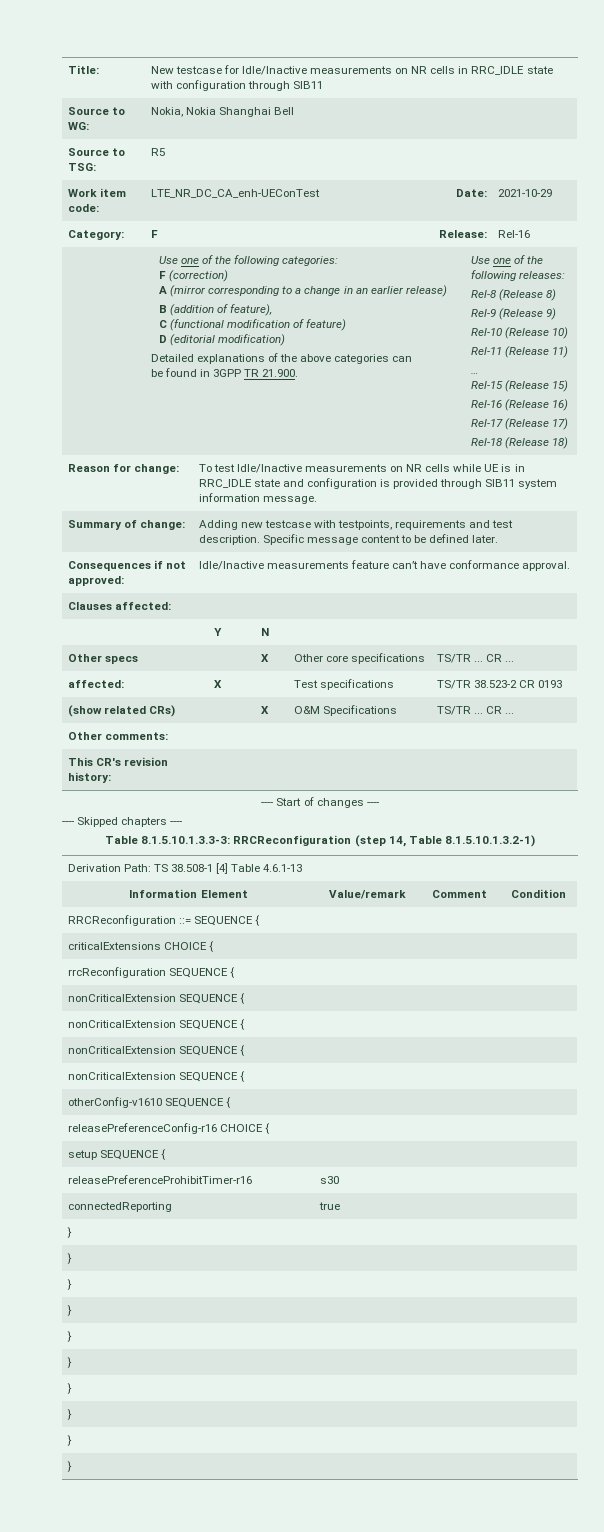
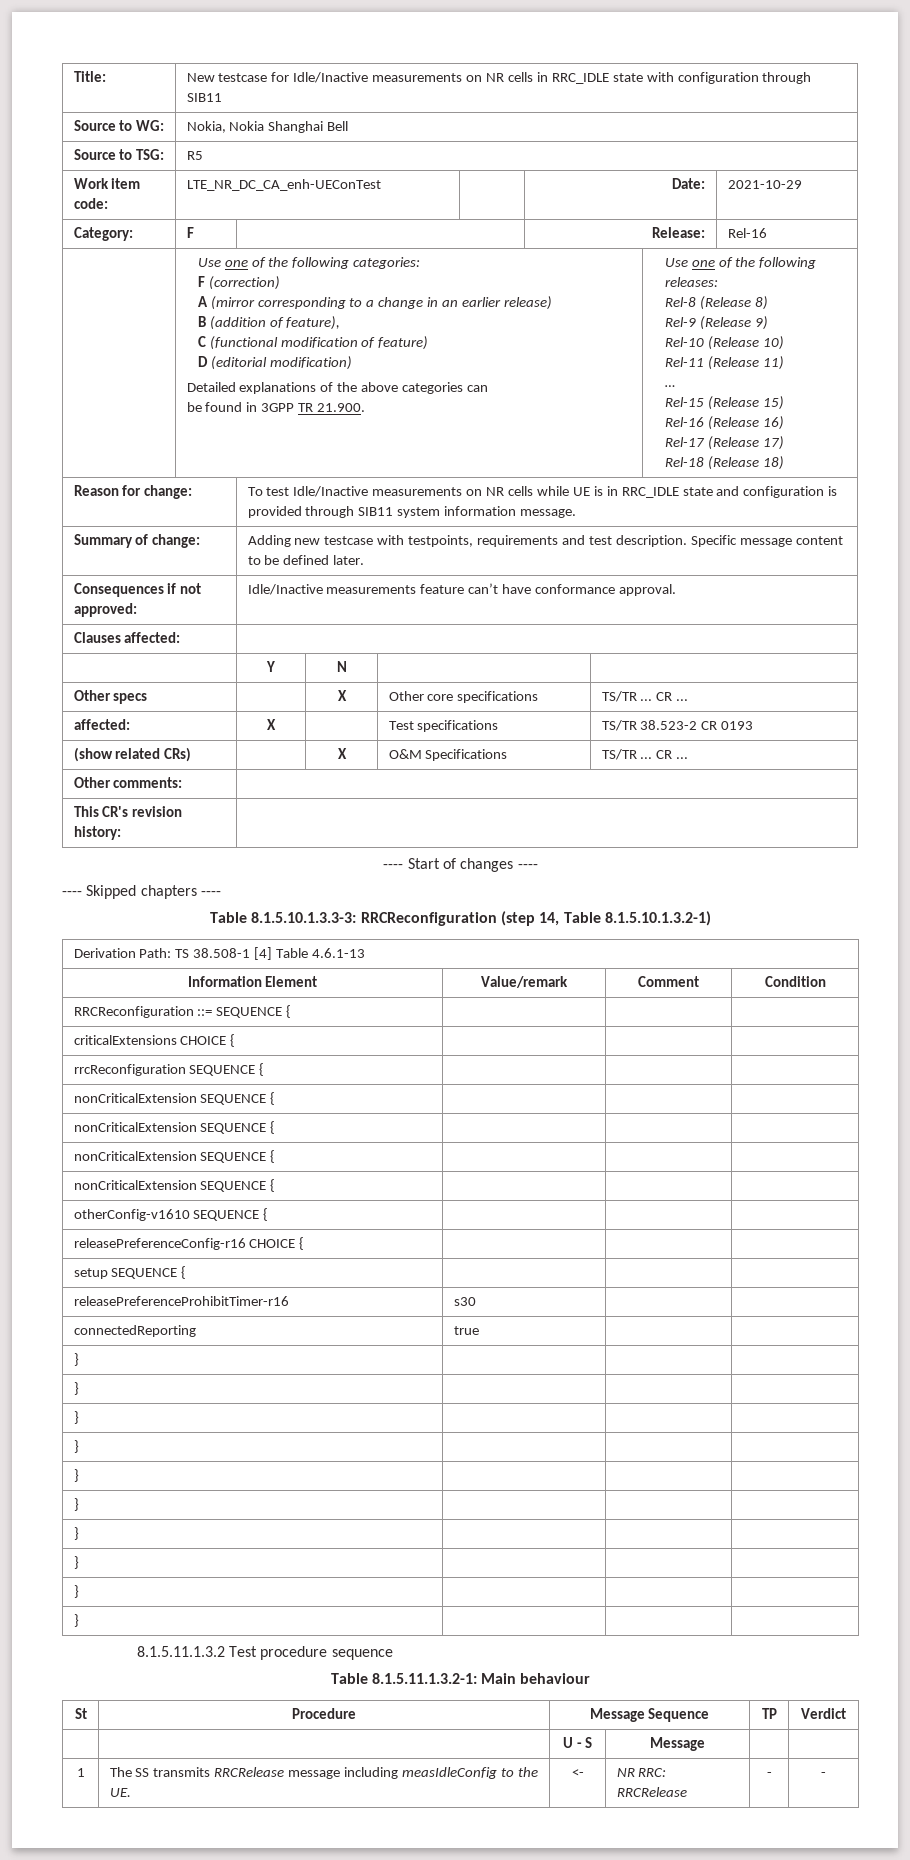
+ 8.1.5.11.1.3.2 Test procedure sequence
+ Table 8.1.5.11.1.3.2-1: Main behaviour
+ St | Procedure | Message Sequence | TP | Verdict
+ | | U - S | Message | |
+ 1 | The SS transmits RRCRelease message including measIdleConfig to the UE. | <- | NR RRC: RRCRelease | - | -

